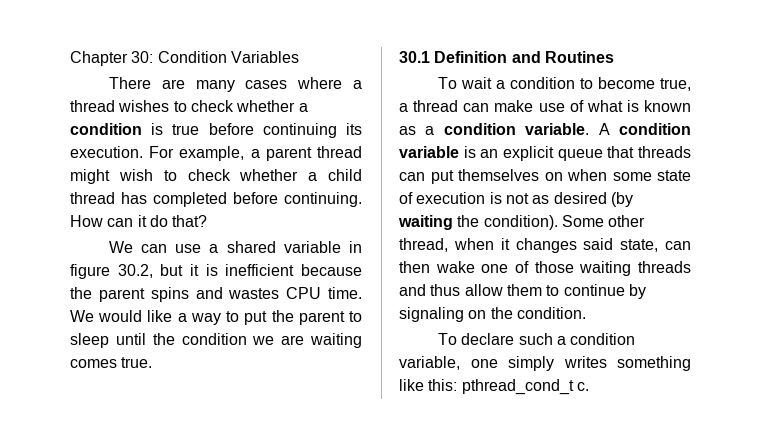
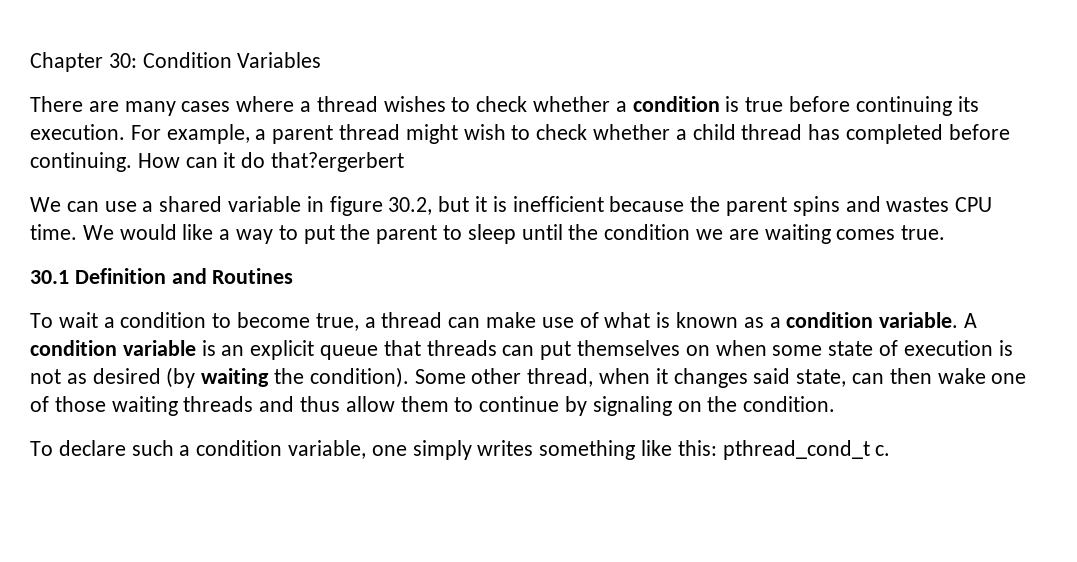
- How can it do that?
+ How can it do that?ergerbert

